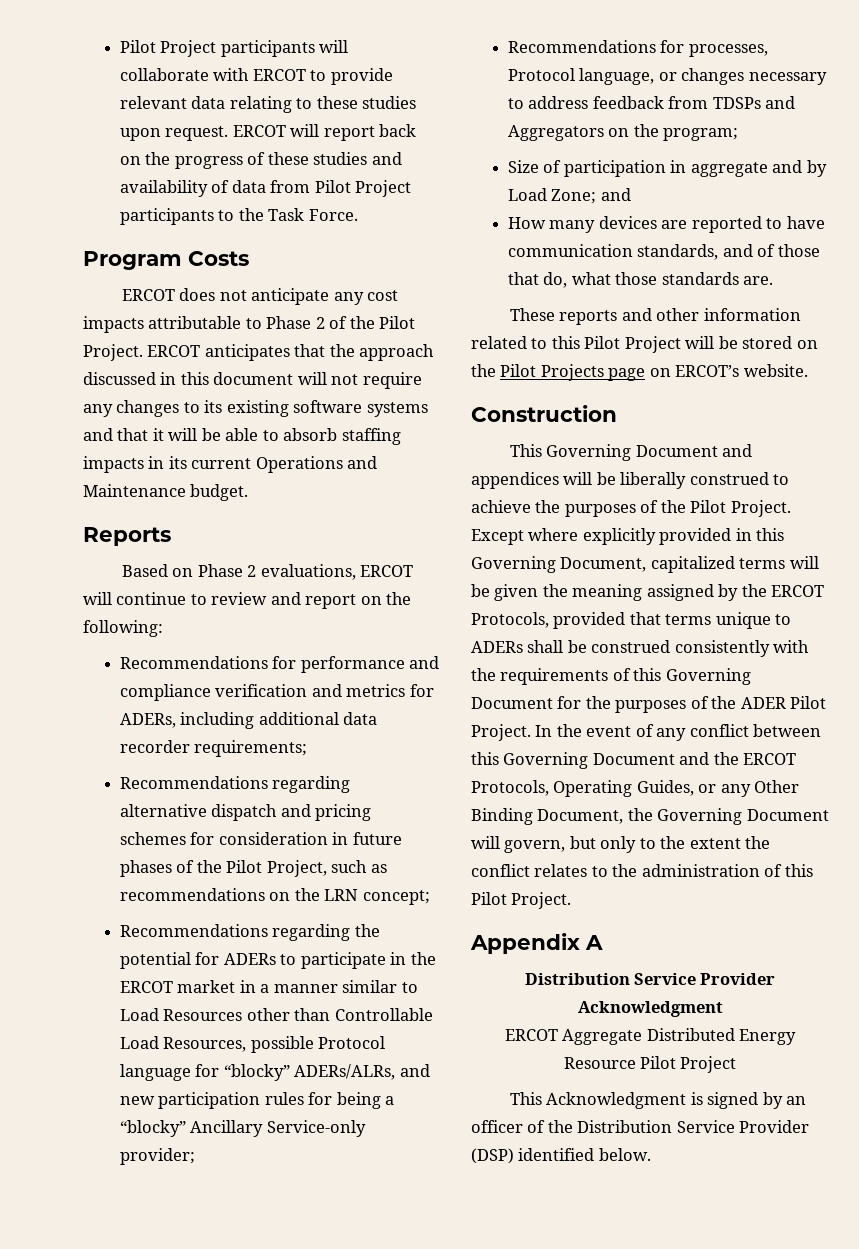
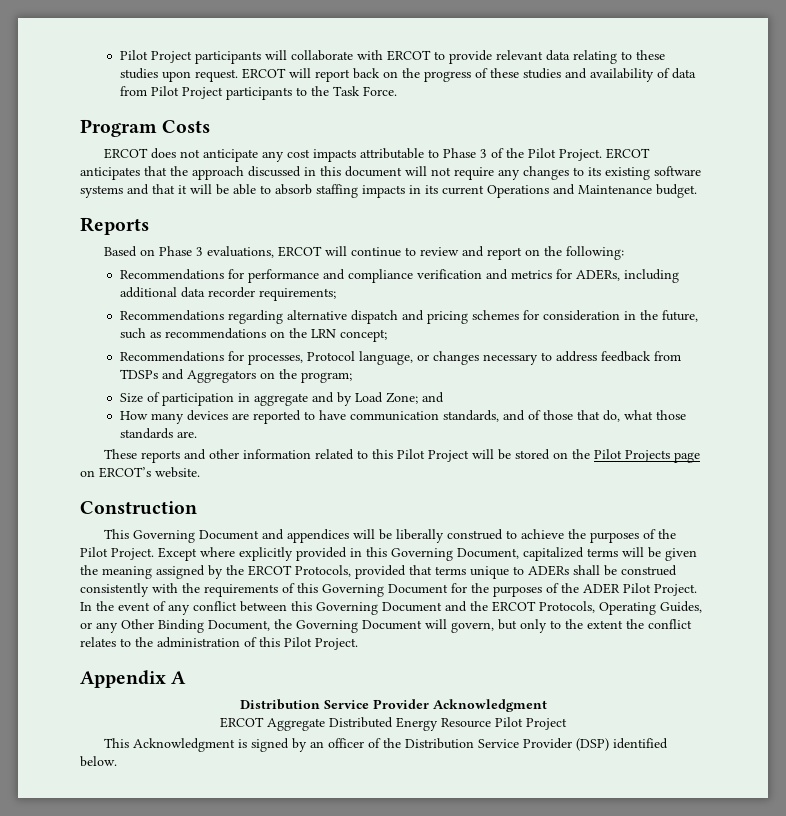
- ERCOT does not anticipate any cost impacts attributable to Phase 2 of the Pilot Project.
+ ERCOT does not anticipate any cost impacts attributable to Phase 3 of the Pilot Project.
- Based on Phase 2 evaluations, ERCOT will continue to review and report on the following:
+ Based on Phase 3 evaluations, ERCOT will continue to review and report on the following:
- Recommendations regarding alternative dispatch and pricing schemes for consideration in future phases of the Pilot Project, such as recommendations on the LRN concept;
+ Recommendations regarding alternative dispatch and pricing schemes for consideration in the future, such as recommendations on the LRN concept;
- Recommendations regarding the potential for ADERs to participate in the ERCOT market in a manner similar to Load Resources other than Controllable Load Resources, possible Protocol language for “blocky” ADERs/ALRs, and new participation rules for being a “blocky” Ancillary Service-only provider;

